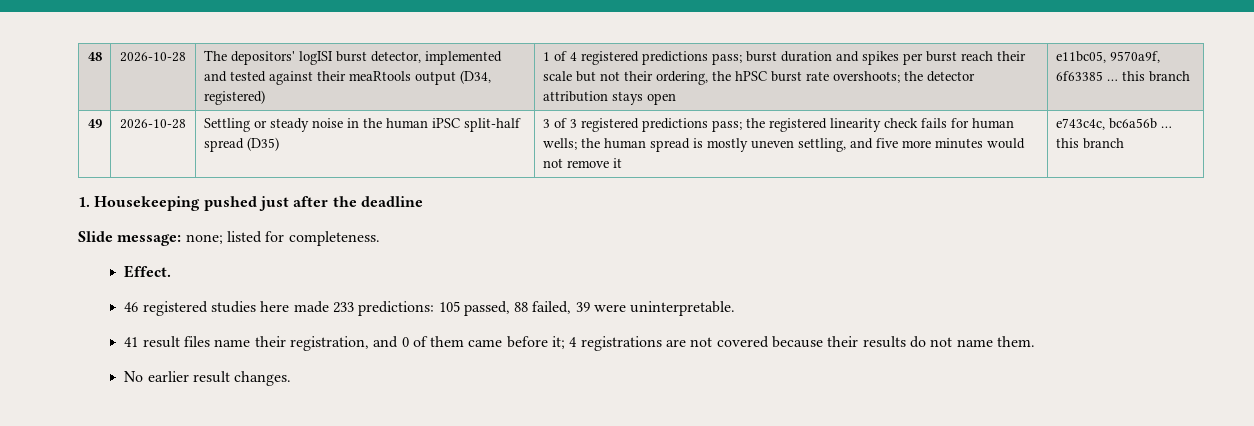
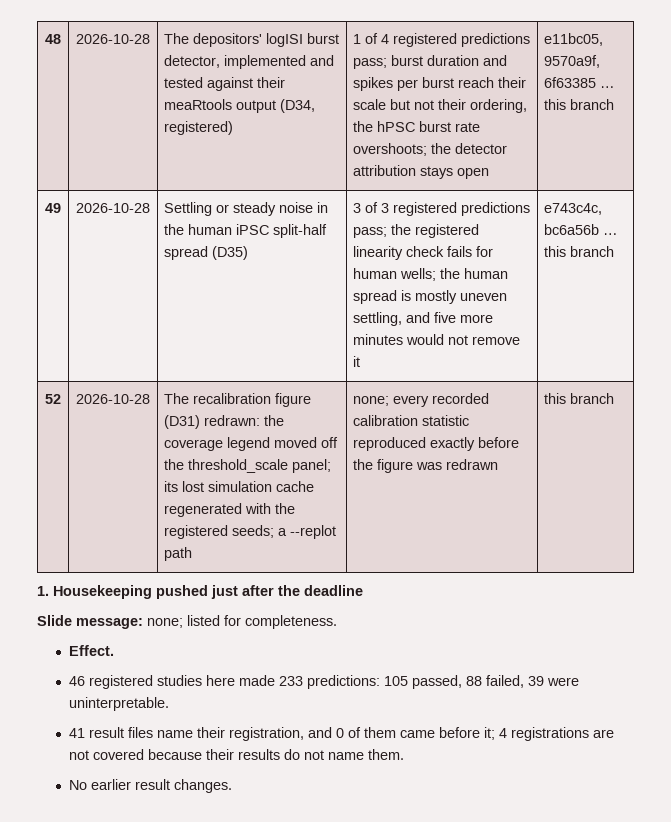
+ 52 | 2026-10-28 | The recalibration figure (D31) redrawn: the coverage legend moved off the threshold_scale panel; its lost simulation cache regenerated with the registered seeds; a --replot path | none; every recorded calibration statistic reproduced exactly before the figure was redrawn | this branch

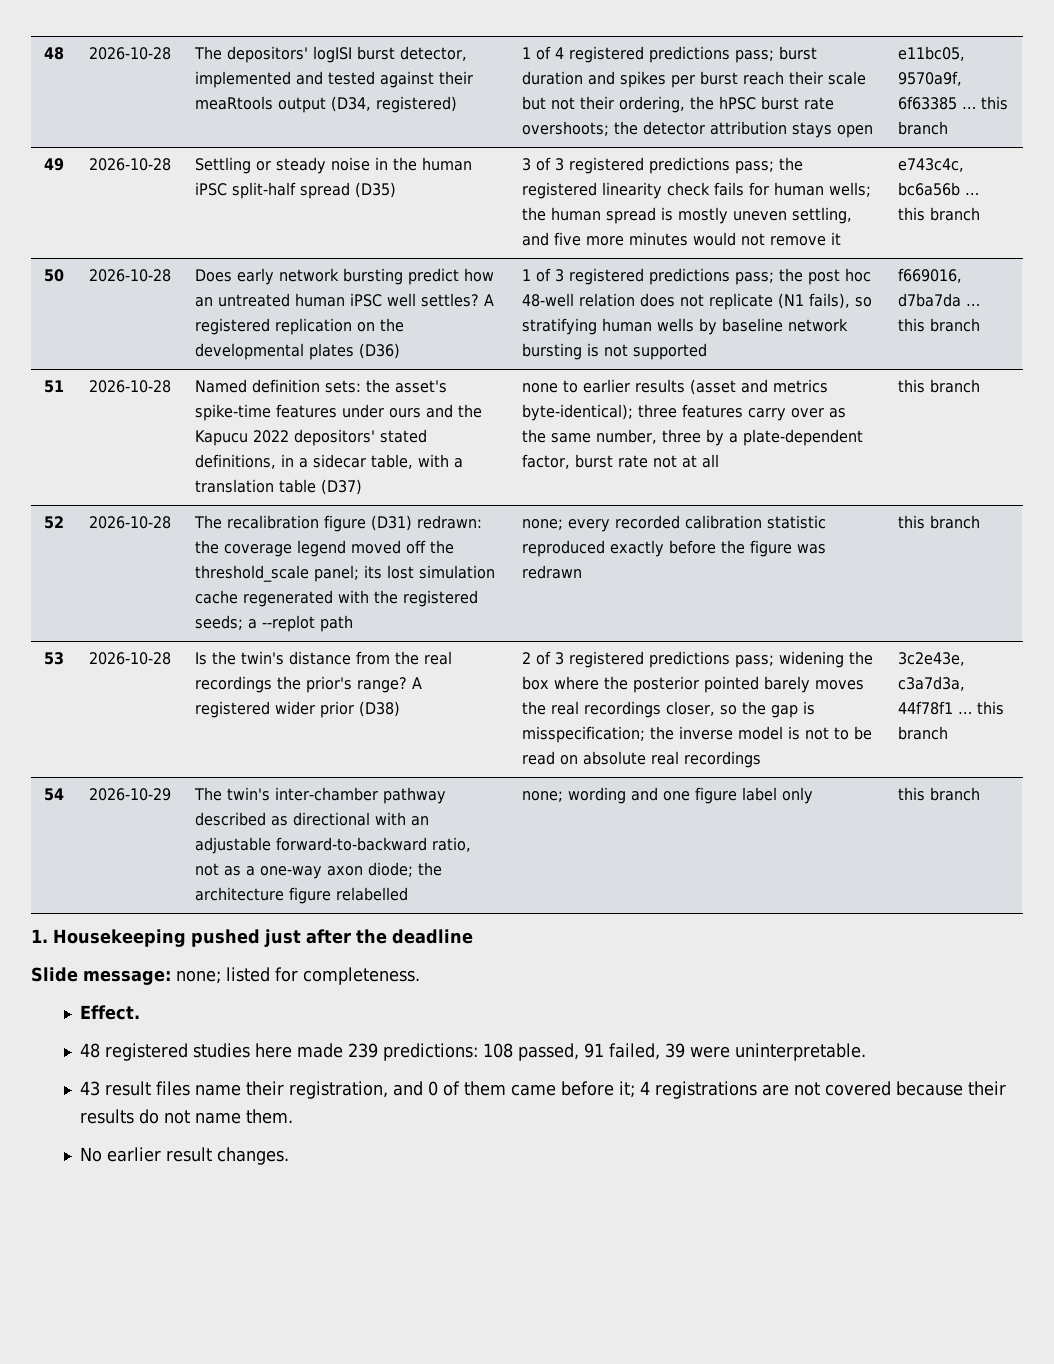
+ 50 | 2026-10-28 | Does early network bursting predict how an untreated human iPSC well settles? A registered replication on the developmental plates (D36) | 1 of 3 registered predictions pass; the post hoc 48-well relation does not replicate (N1 fails), so stratifying human wells by baseline network bursting is not supported | f669016, d7ba7da … this branch
+ 51 | 2026-10-28 | Named definition sets: the asset's spike-time features under ours and the Kapucu 2022 depositors' stated definitions, in a sidecar table, with a translation table (D37) | none to earlier results (asset and metrics byte-identical); three features carry over as the same number, three by a plate-dependent factor, burst rate not at all | this branch
+ 53 | 2026-10-28 | Is the twin's distance from the real recordings the prior's range? A registered wider prior (D38) | 2 of 3 registered predictions pass; widening the box where the posterior pointed barely moves the real recordings closer, so the gap is misspecification; the inverse model is not to be read on absolute real recordings | 3c2e43e, c3a7d3a, 44f78f1 … this branch
+ 54 | 2026-10-29 | The twin's inter-chamber pathway described as directional with an adjustable forward-to-backward ratio, not as a one-way axon diode; the architecture figure relabelled | none; wording and one figure label only | this branch
- 46 registered studies here made 233 predictions: 105 passed, 88 failed, 39 were uninterpretable.
+ 48 registered studies here made 239 predictions: 108 passed, 91 failed, 39 were uninterpretable.
- 41 result files name their registration, and 0 of them came before it; 4 registrations are not covered because their results do not name them.
+ 43 result files name their registration, and 0 of them came before it; 4 registrations are not covered because their results do not name them.

